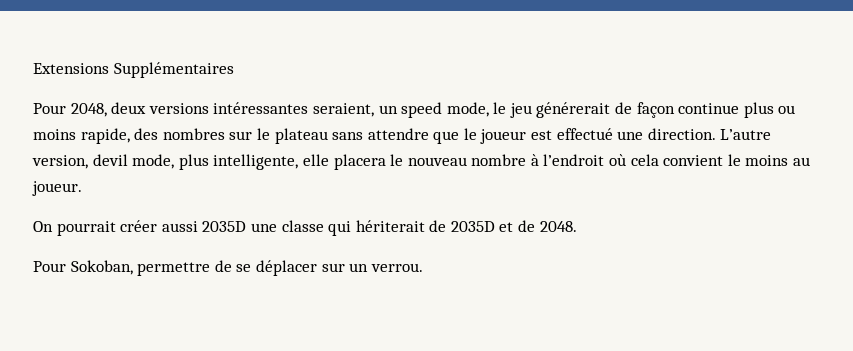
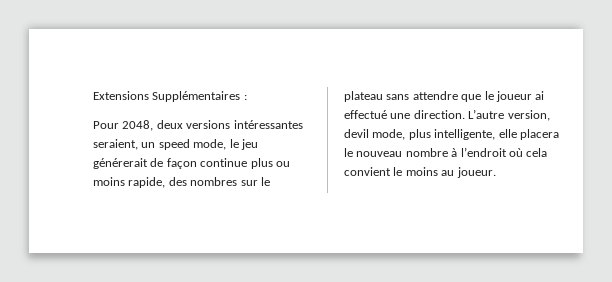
- Extensions Supplémentaires
+ Extensions Supplémentaires :
- Pour 2048, deux versions intéressantes seraient, un speed mode, le jeu générerait de façon continue plus ou moins rapide, des nombres sur le plateau sans attendre que le joueur est effectué une direction.
+ Pour 2048, deux versions intéressantes seraient, un speed mode, le jeu générerait de façon continue plus ou moins rapide, des nombres sur le plateau sans attendre que le joueur ai effectué une direction.
- On pourrait créer aussi 2035D une classe qui hériterait de 2035D et de 2048.
- Pour Sokoban, permettre de se déplacer sur un verrou.

